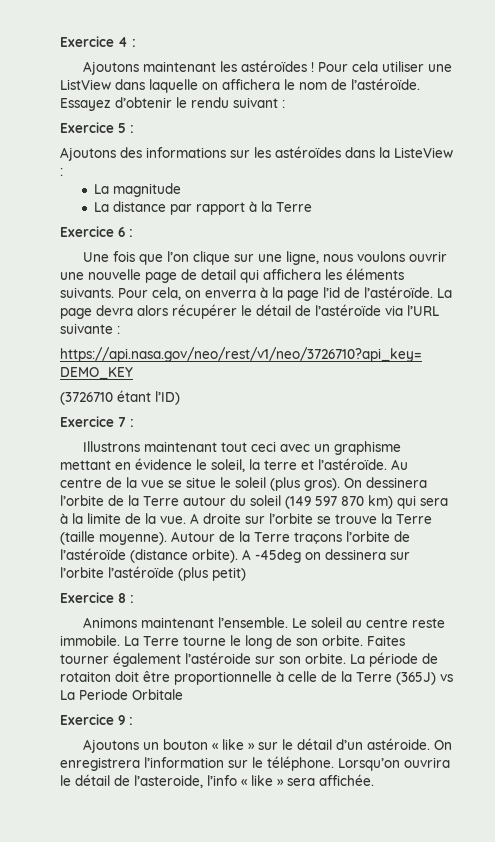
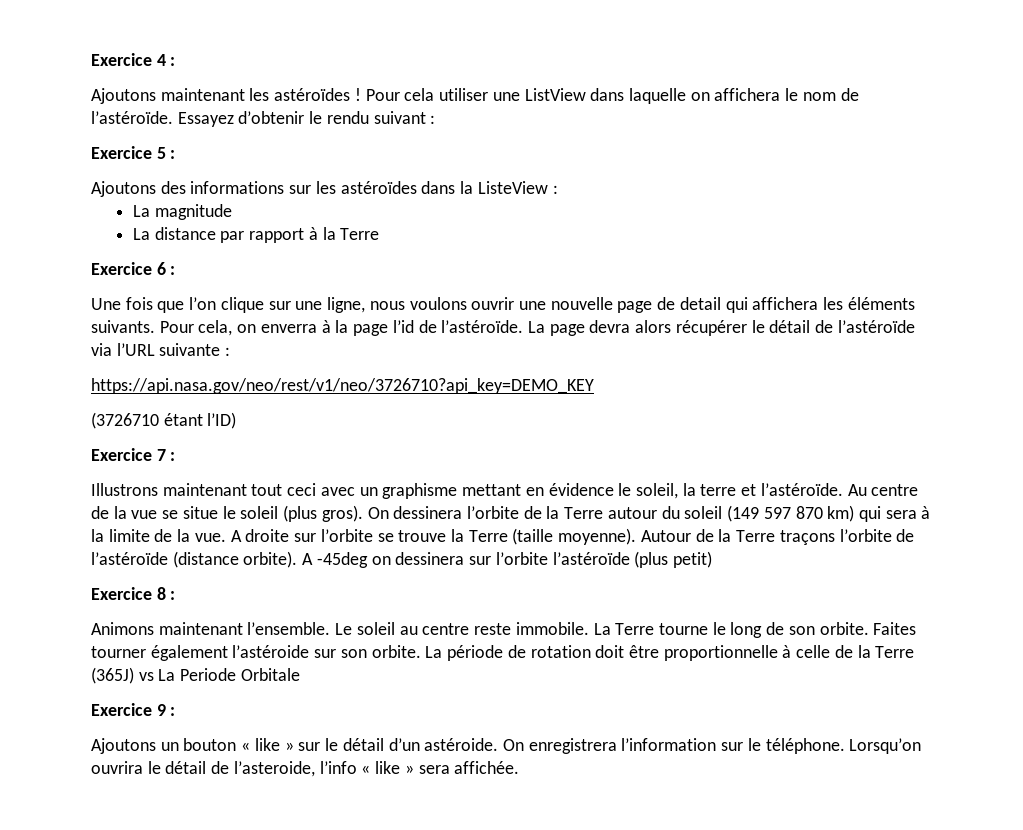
- La période de rotaiton doit être proportionnelle à celle de la Terre (365J) vs La Periode Orbitale
+ La période de rotation doit être proportionnelle à celle de la Terre (365J) vs La Periode Orbitale

